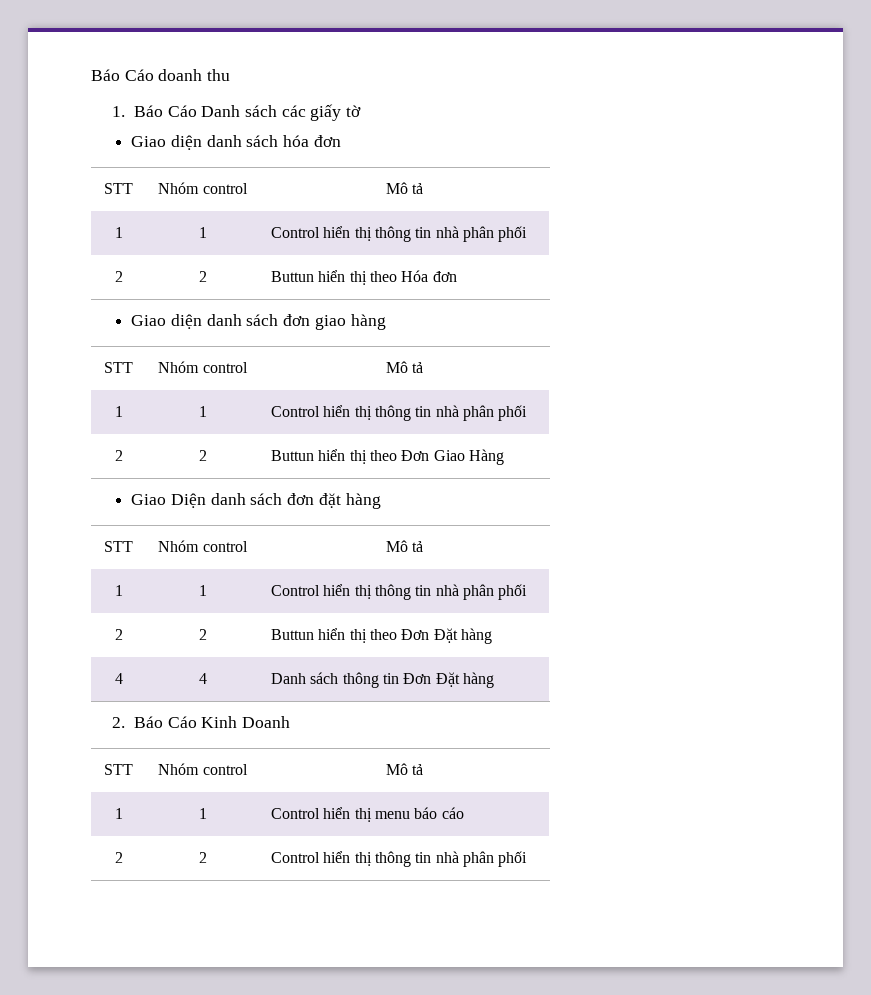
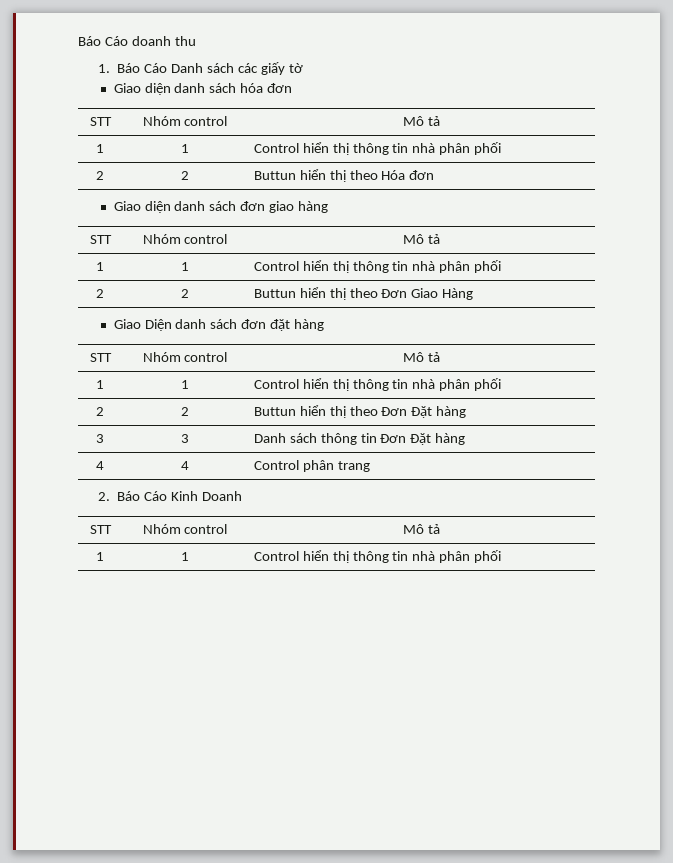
- 4 | 4 | Danh sách thông tin Đơn Đặt hàng
+ 3 | 3 | Danh sách thông tin Đơn Đặt hàng
+ 4 | 4 | Control phân trang
  2. Báo Cáo Kinh Doanh
  STT | Nhóm control | Mô tả
- 1 | 1 | Control hiển thị menu báo cáo
- 2 | 2 | Control hiển thị thông tin nhà phân phối
+ 1 | 1 | Control hiển thị thông tin nhà phân phối

